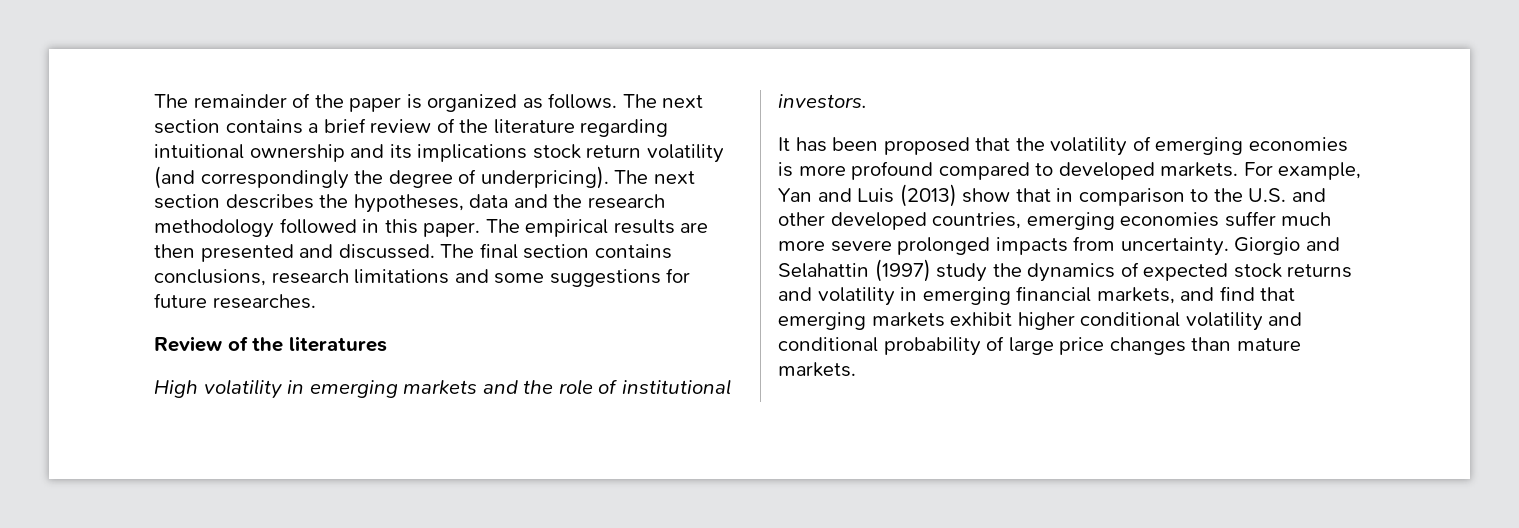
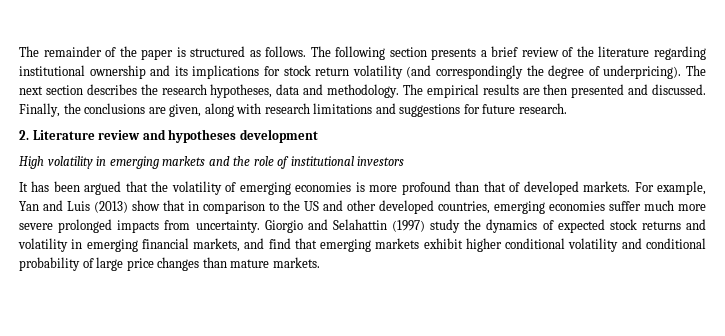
- The remainder of the paper is organized as follows.
+ The remainder of the paper is structured as follows.
- The next section contains a brief review of the literature regarding intuitional ownership and its implications stock return volatility (and correspondingly the degree of underpricing).
+ The following section presents a brief review of the literature regarding institutional ownership and its implications for stock return volatility (and correspondingly the degree of underpricing).
- The next section describes the hypotheses, data and the research methodology followed in this paper.
+ The next section describes the research hypotheses, data and methodology.
- The final section contains conclusions, research limitations and some suggestions for future researches.
- Review of the literatures
+ Finally, the conclusions are given, along with research limitations and suggestions for future research.
+ 2. Literature review and hypotheses development
- High volatility in emerging markets and the role of institutional investors.
+ High volatility in emerging markets and the role of institutional investors
- It has been proposed that the volatility of emerging economies is more profound compared to developed markets.
+ It has been argued that the volatility of emerging economies is more profound than that of developed markets.
- For example, Yan and Luis (2013) show that in comparison to the U.S. and other developed countries, emerging economies suffer much more severe prolonged impacts from uncertainty.
+ For example, Yan and Luis (2013) show that in comparison to the US and other developed countries, emerging economies suffer much more severe prolonged impacts from uncertainty.

